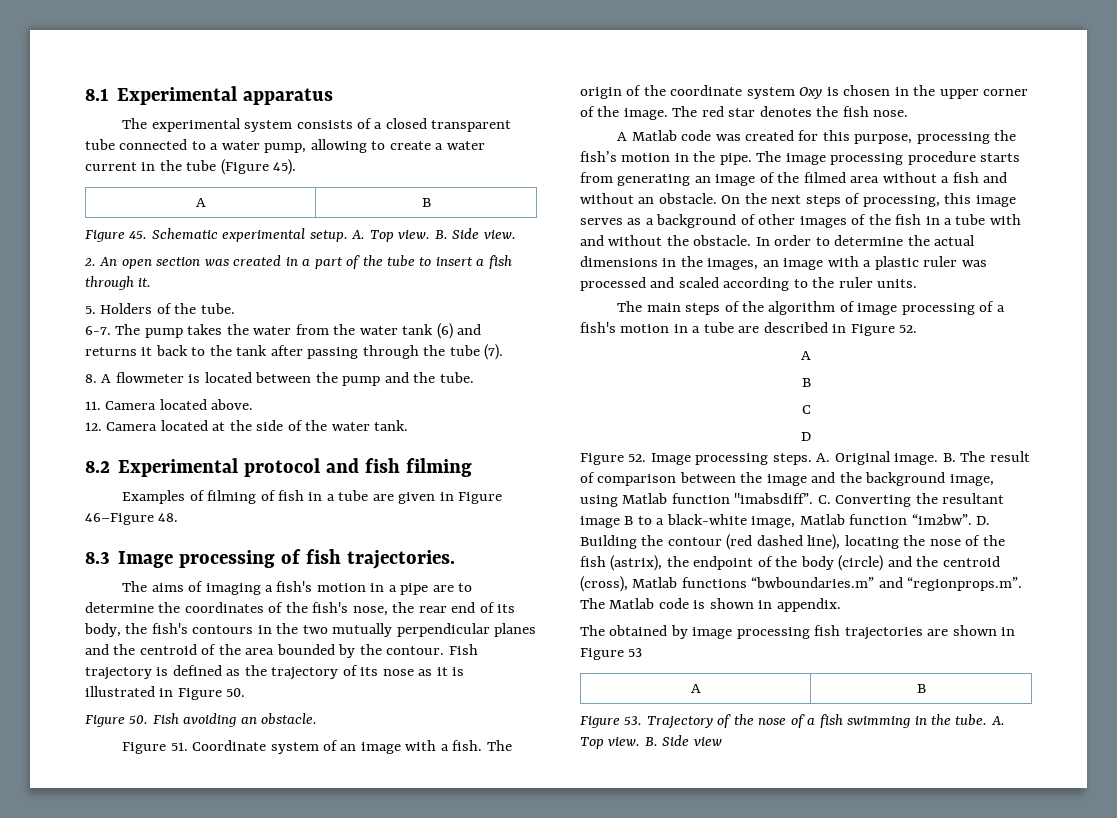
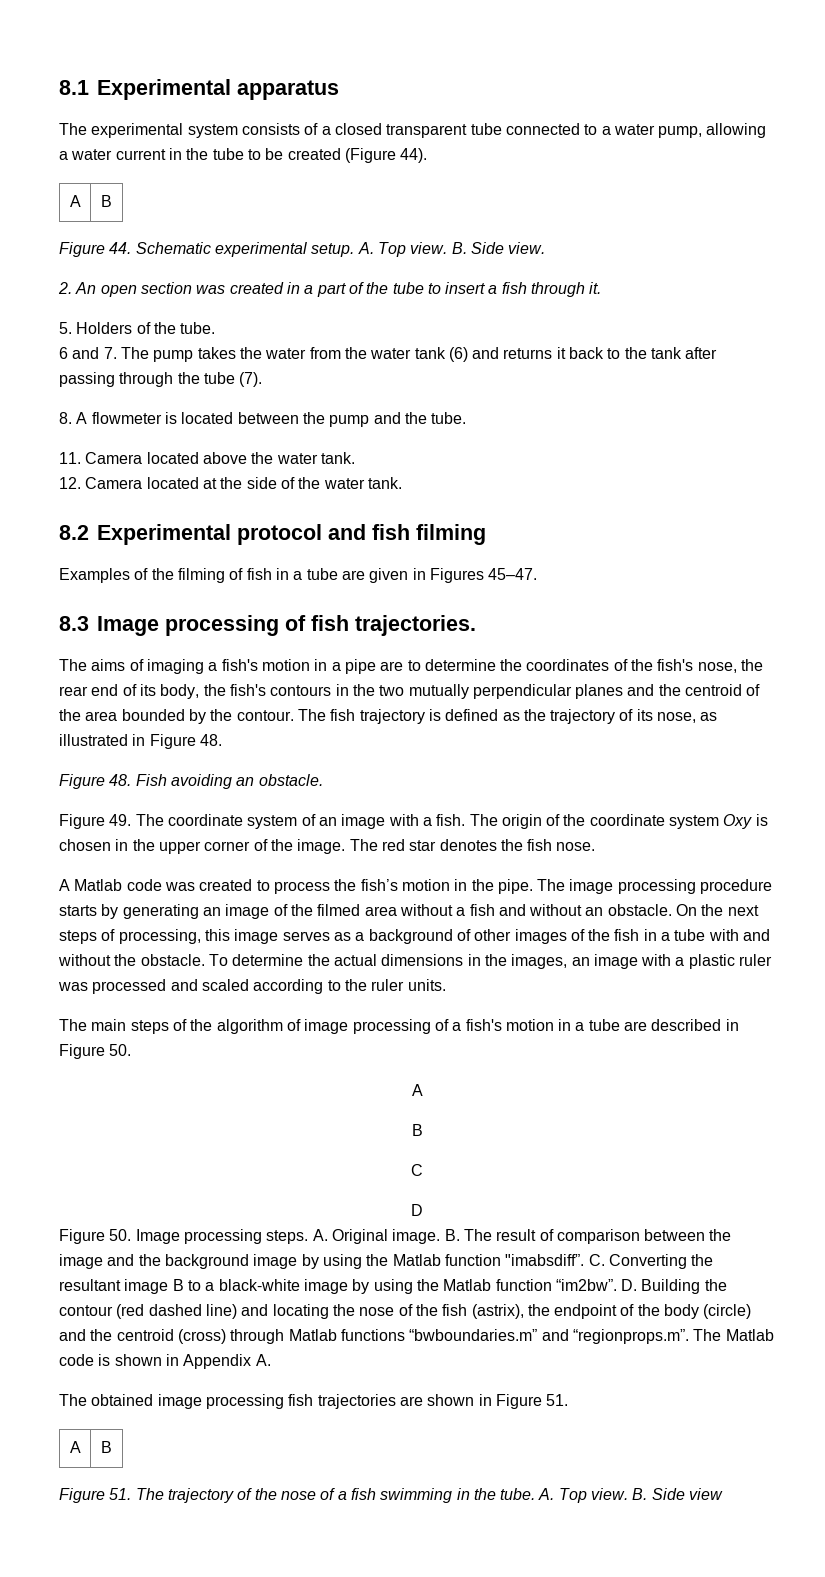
- The experimental system consists of a closed transparent tube connected to a water pump, allowing to create a water current in the tube (Figure 45).
+ The experimental system consists of a closed transparent tube connected to a water pump, allowing a water current in the tube to be created (Figure 44).
  A | B
- Figure 45. Schematic experimental setup.
+ Figure 44. Schematic experimental setup.
- 6-7. The pump takes the water from the water tank (6) and returns it back to the tank after passing through the tube (7).
+ 6 and 7. The pump takes the water from the water tank (6) and returns it back to the tank after passing through the tube (7).
- 11. Camera located above.
+ 11. Camera located above the water tank.
- Examples of filming of fish in a tube are given in Figure 46–Figure 48.
+ Examples of the filming of fish in a tube are given in Figures 45–47.
- Fish trajectory is defined as the trajectory of its nose as it is illustrated in Figure 50.
- Figure 50. Fish avoiding an obstacle.
+ The fish trajectory is defined as the trajectory of its nose, as illustrated in Figure 48.
+ Figure 48. Fish avoiding an obstacle.
- Figure 51. Coordinate system of an image with a fish.
+ Figure 49. The coordinate system of an image with a fish.
- A Matlab code was created for this purpose, processing the fish’s motion in the pipe.
+ A Matlab code was created to process the fish’s motion in the pipe.
- The image processing procedure starts from generating an image of the filmed area without a fish and without an obstacle.
+ The image processing procedure starts by generating an image of the filmed area without a fish and without an obstacle.
- In order to determine the actual dimensions in the images, an image with a plastic ruler was processed and scaled according to the ruler units.
+ To determine the actual dimensions in the images, an image with a plastic ruler was processed and scaled according to the ruler units.
- The main steps of the algorithm of image processing of a fish's motion in a tube are described in Figure 52.
+ The main steps of the algorithm of image processing of a fish's motion in a tube are described in Figure 50.
- Figure 52. Image processing steps.
+ Figure 50. Image processing steps.
- B. The result of comparison between the image and the background image, using Matlab function "imabsdiff”.
+ B. The result of comparison between the image and the background image by using the Matlab function "imabsdiff”.
- C. Converting the resultant image B to a black-white image, Matlab function “im2bw”.
+ C. Converting the resultant image B to a black-white image by using the Matlab function “im2bw”.
- D. Building the contour (red dashed line), locating the nose of the fish (astrix), the endpoint of the body (circle) and the centroid (cross), Matlab functions “bwboundaries.m” and “regionprops.m”. The Matlab code is shown in appendix.
+ D. Building the contour (red dashed line) and locating the nose of the fish (astrix), the endpoint of the body (circle) and the centroid (cross) through Matlab functions “bwboundaries.m” and “regionprops.m”. The Matlab code is shown in Appendix A.
- The obtained by image processing fish trajectories are shown in Figure 53
+ The obtained image processing fish trajectories are shown in Figure 51.
  A | B
- Figure 53. Trajectory of the nose of a fish swimming in the tube.
+ Figure 51. The trajectory of the nose of a fish swimming in the tube.

